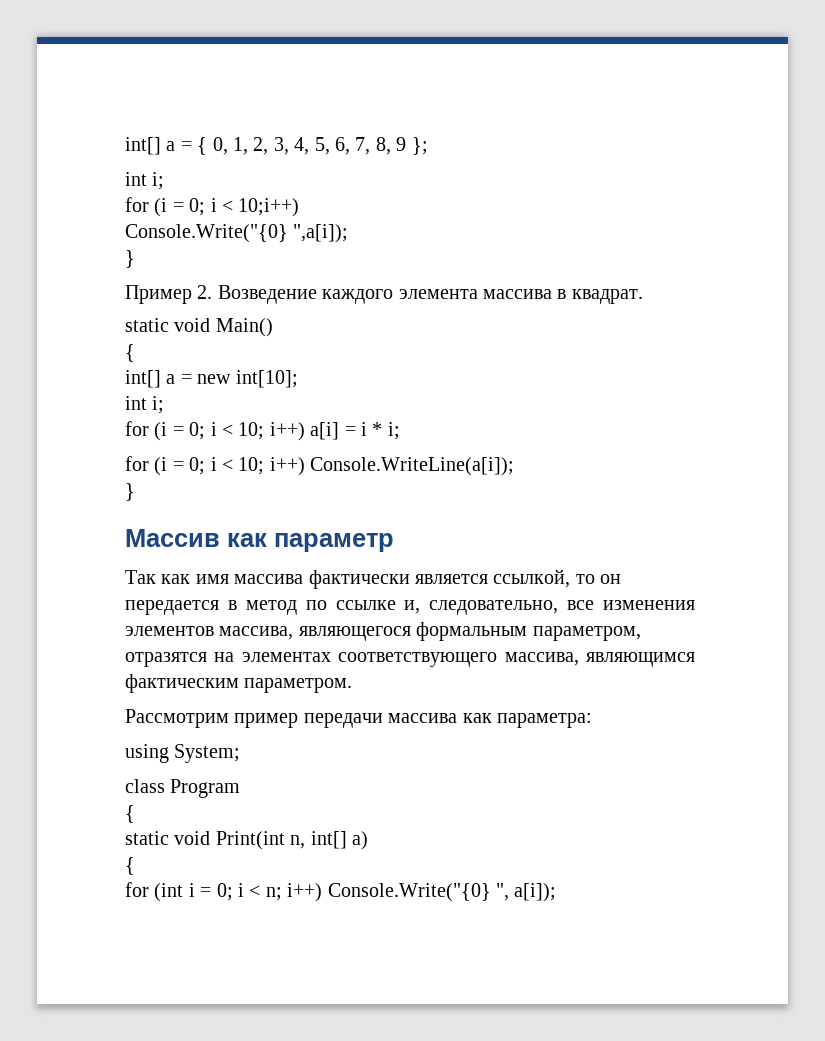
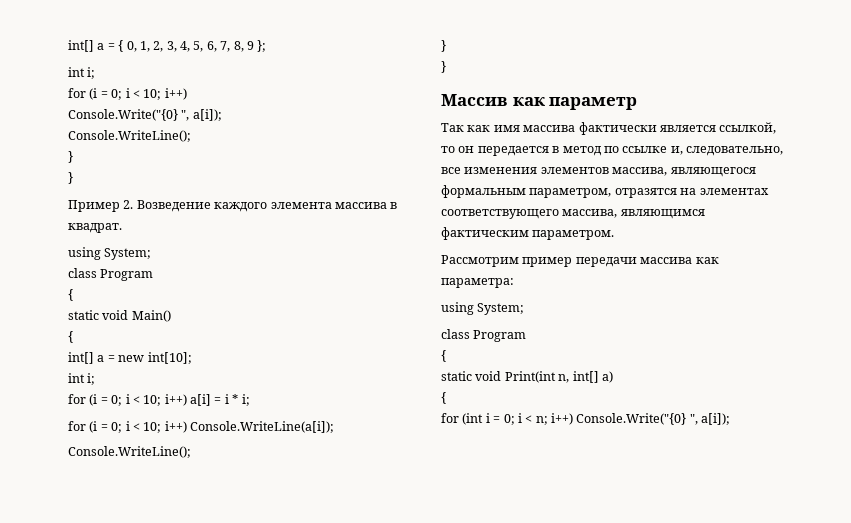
  int[] a = { 0, 1, 2, 3, 4, 5, 6, 7, 8, 9 };
  int i;
- for (i = 0; i < 10;i++)
- Console.Write("{0} ",a[i]);
+ for (i = 0; i < 10; i++)
+ Console.Write("{0} ", a[i]);
+ Console.WriteLine();
+ }
  Пример 2. Возведение каждого элемента массива в квадрат.
+ using System;
+ class Program
+ {
  for (i = 0; i < 10; i++) Console.WriteLine(a[i]);
+ Console.WriteLine();
+ }

